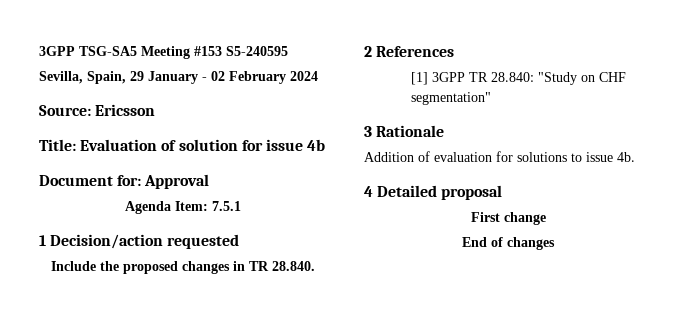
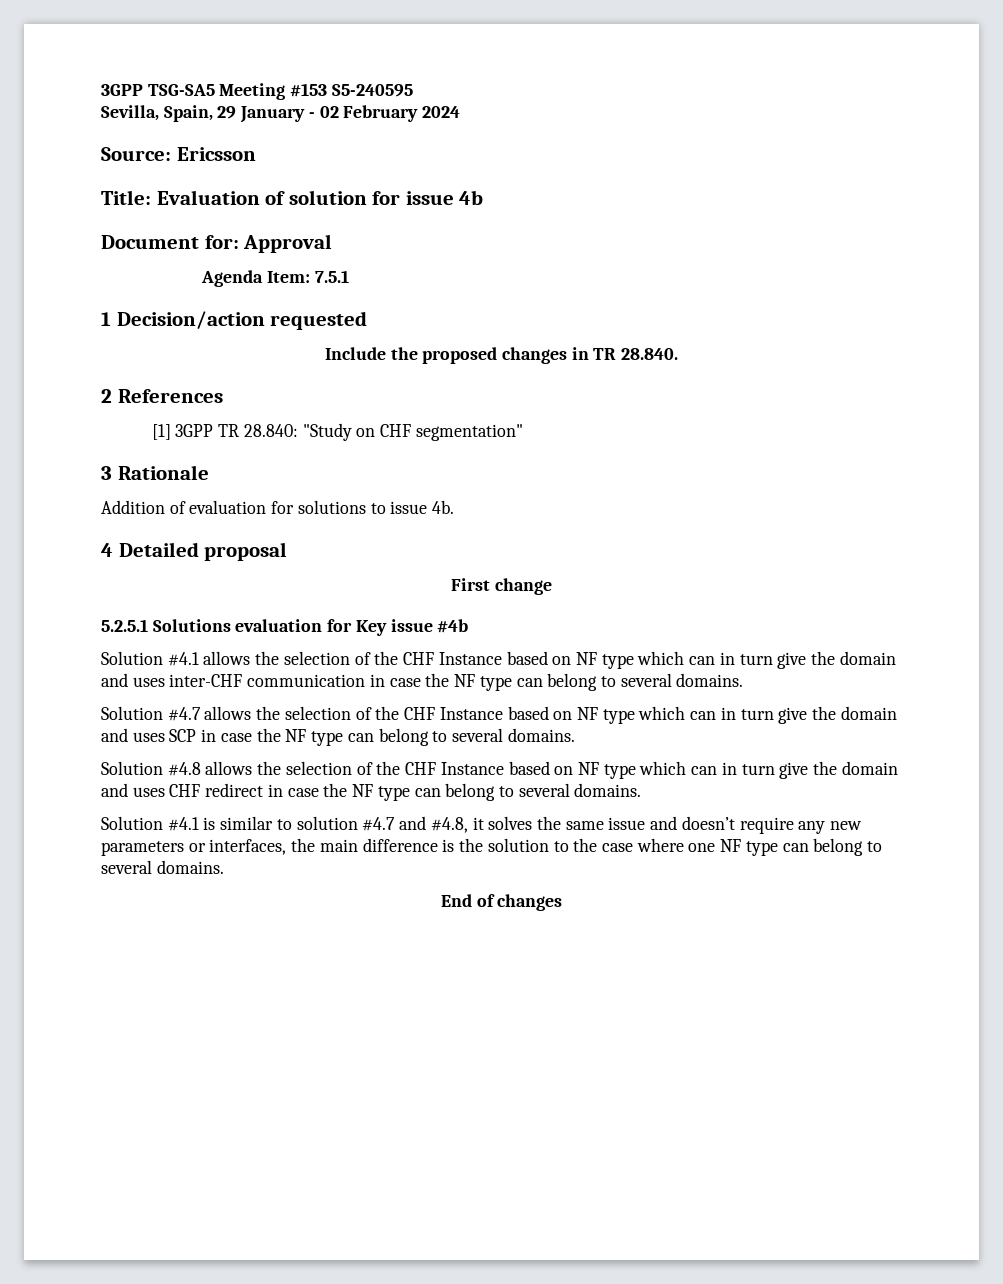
+ 5.2.5.1 Solutions evaluation for Key issue #4b
+ Solution #4.1 allows the selection of the CHF Instance based on NF type which can in turn give the domain and uses inter-CHF communication in case the NF type can belong to several domains.
+ Solution #4.7 allows the selection of the CHF Instance based on NF type which can in turn give the domain and uses SCP in case the NF type can belong to several domains.
+ Solution #4.8 allows the selection of the CHF Instance based on NF type which can in turn give the domain and uses CHF redirect in case the NF type can belong to several domains.
+ Solution #4.1 is similar to solution #4.7 and #4.8, it solves the same issue and doesn’t require any new parameters or interfaces, the main difference is the solution to the case where one NF type can belong to several domains.

